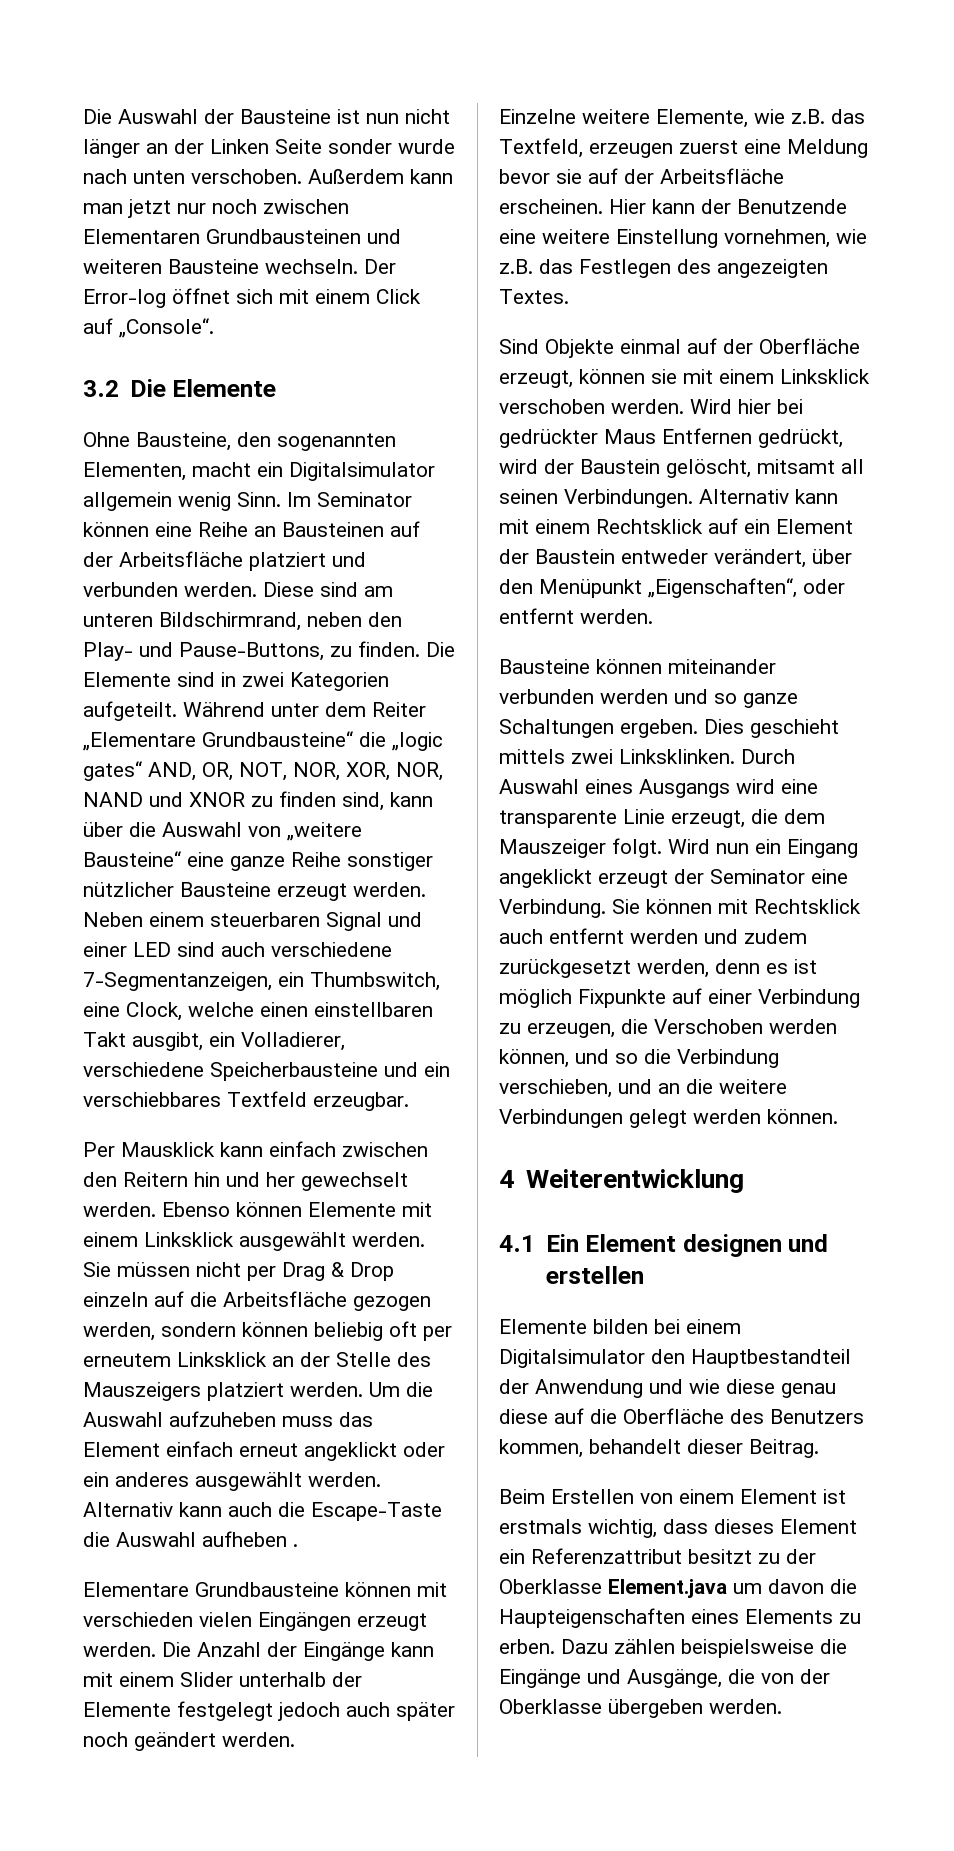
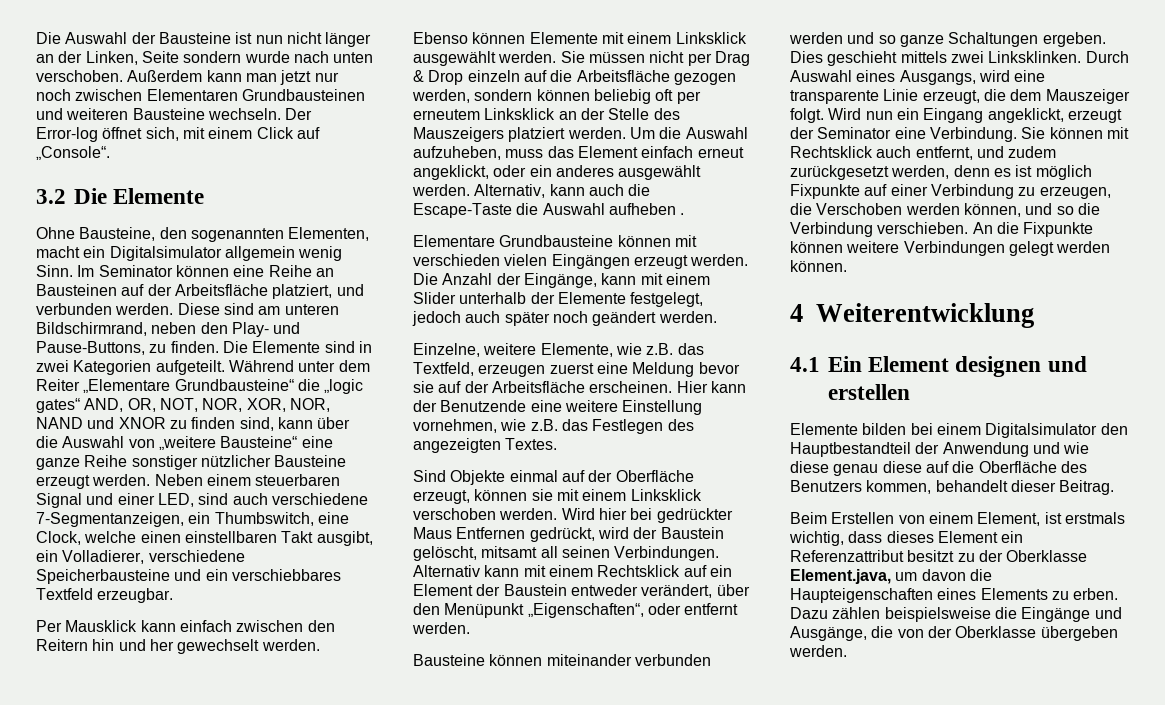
- Die Auswahl der Bausteine ist nun nicht länger an der Linken Seite sonder wurde nach unten verschoben.
+ Die Auswahl der Bausteine ist nun nicht länger an der Linken, Seite sondern wurde nach unten verschoben.
- Der Error-log öffnet sich mit einem Click auf „Console“.
+ Der Error-log öffnet sich, mit einem Click auf „Console“.
- Im Seminator können eine Reihe an Bausteinen auf der Arbeitsfläche platziert und verbunden werden.
+ Im Seminator können eine Reihe an Bausteinen auf der Arbeitsfläche platziert, und verbunden werden.
- Neben einem steuerbaren Signal und einer LED sind auch verschiedene 7-Segmentanzeigen, ein Thumbswitch, eine Clock, welche einen einstellbaren Takt ausgibt, ein Volladierer, verschiedene Speicherbausteine und ein verschiebbares Textfeld erzeugbar.
+ Neben einem steuerbaren Signal und einer LED, sind auch verschiedene 7-Segmentanzeigen, ein Thumbswitch, eine Clock, welche einen einstellbaren Takt ausgibt, ein Volladierer, verschiedene Speicherbausteine und ein verschiebbares Textfeld erzeugbar.
- Um die Auswahl aufzuheben muss das Element einfach erneut angeklickt oder ein anderes ausgewählt werden.
+ Um die Auswahl aufzuheben, muss das Element einfach erneut angeklickt, oder ein anderes ausgewählt werden.
- Alternativ kann auch die Escape-Taste die Auswahl aufheben .
+ Alternativ, kann auch die Escape-Taste die Auswahl aufheben .
- Die Anzahl der Eingänge kann mit einem Slider unterhalb der Elemente festgelegt jedoch auch später noch geändert werden.
+ Die Anzahl der Eingänge, kann mit einem Slider unterhalb der Elemente festgelegt, jedoch auch später noch geändert werden.
- Einzelne weitere Elemente, wie z.B. das Textfeld, erzeugen zuerst eine Meldung bevor sie auf der Arbeitsfläche erscheinen.
+ Einzelne, weitere Elemente, wie z.B. das Textfeld, erzeugen zuerst eine Meldung bevor sie auf der Arbeitsfläche erscheinen.
- Durch Auswahl eines Ausgangs wird eine transparente Linie erzeugt, die dem Mauszeiger folgt.
+ Durch Auswahl eines Ausgangs, wird eine transparente Linie erzeugt, die dem Mauszeiger folgt.
- Wird nun ein Eingang angeklickt erzeugt der Seminator eine Verbindung.
+ Wird nun ein Eingang angeklickt, erzeugt der Seminator eine Verbindung.
- Sie können mit Rechtsklick auch entfernt werden und zudem zurückgesetzt werden, denn es ist möglich Fixpunkte auf einer Verbindung zu erzeugen, die Verschoben werden können, und so die Verbindung verschieben, und an die weitere Verbindungen gelegt werden können.
+ Sie können mit Rechtsklick auch entfernt, und zudem zurückgesetzt werden, denn es ist möglich Fixpunkte auf einer Verbindung zu erzeugen, die Verschoben werden können, und so die Verbindung verschieben. An die Fixpunkte können weitere Verbindungen gelegt werden können.
- Beim Erstellen von einem Element ist erstmals wichtig, dass dieses Element ein Referenzattribut besitzt zu der Oberklasse Element.java um davon die Haupteigenschaften eines Elements zu erben.
+ Beim Erstellen von einem Element, ist erstmals wichtig, dass dieses Element ein Referenzattribut besitzt zu der Oberklasse Element.java, um davon die Haupteigenschaften eines Elements zu erben.

